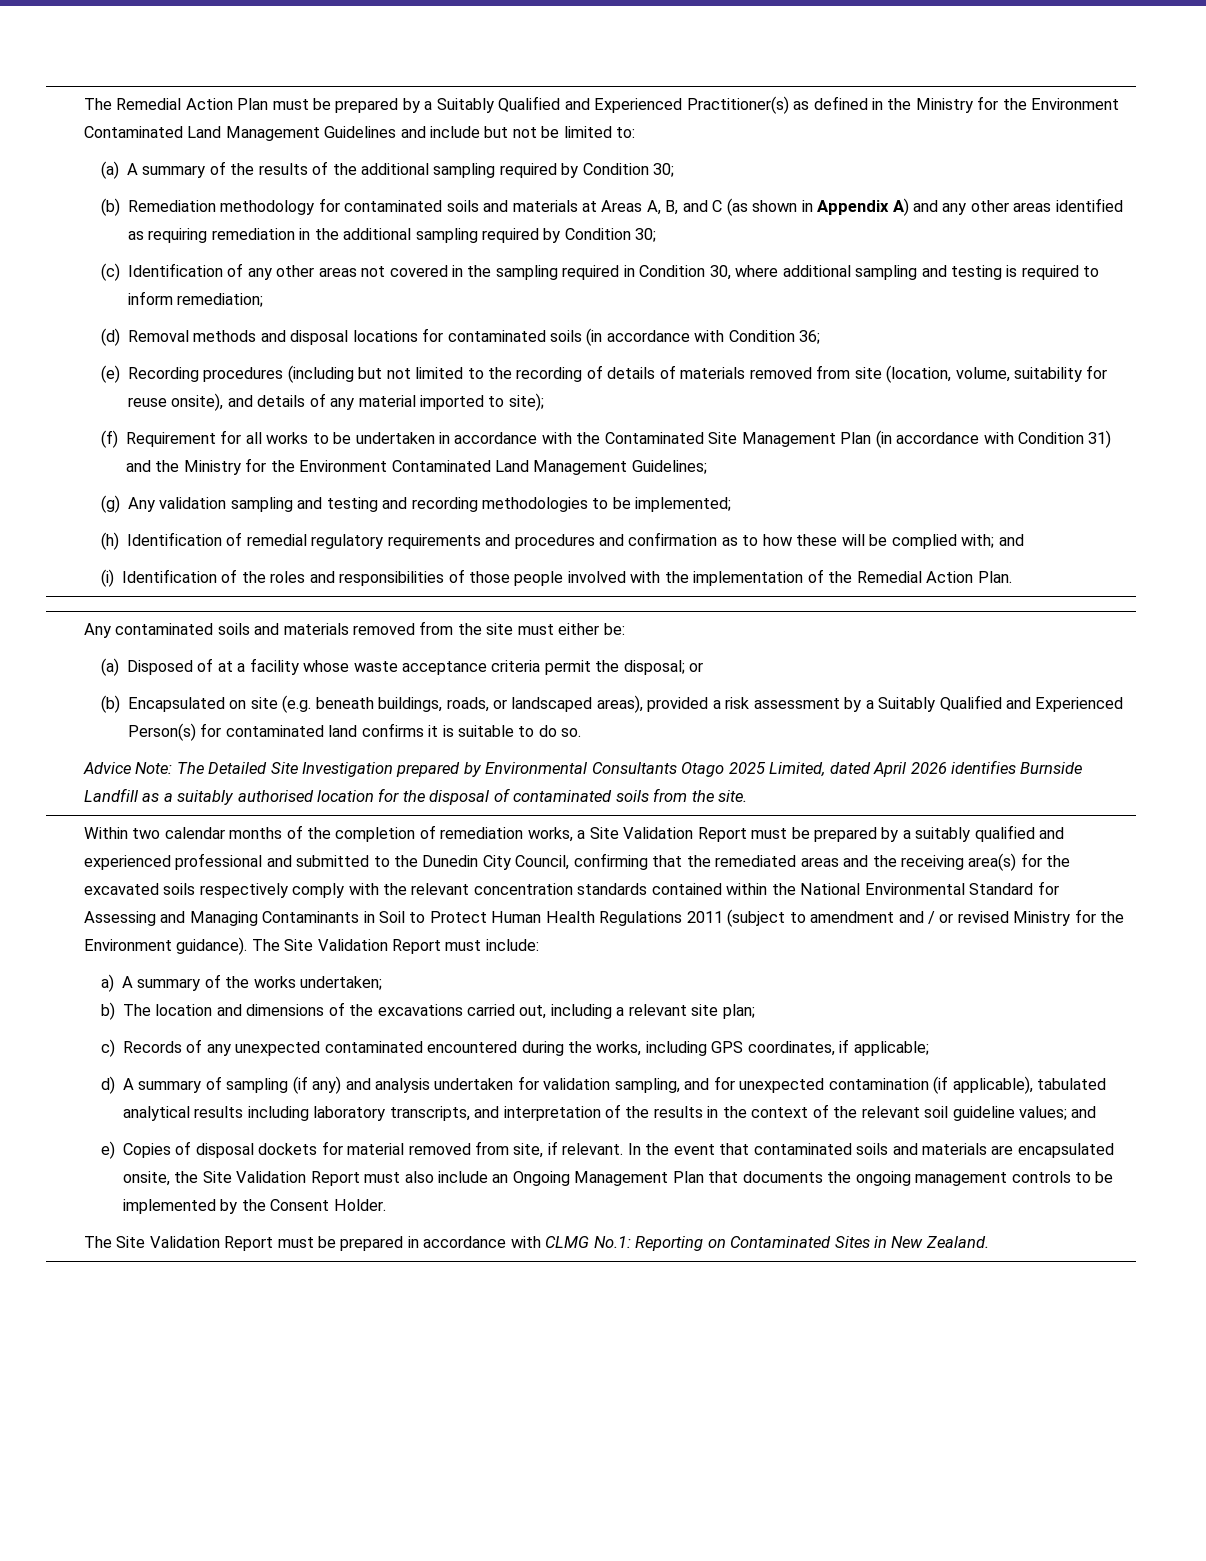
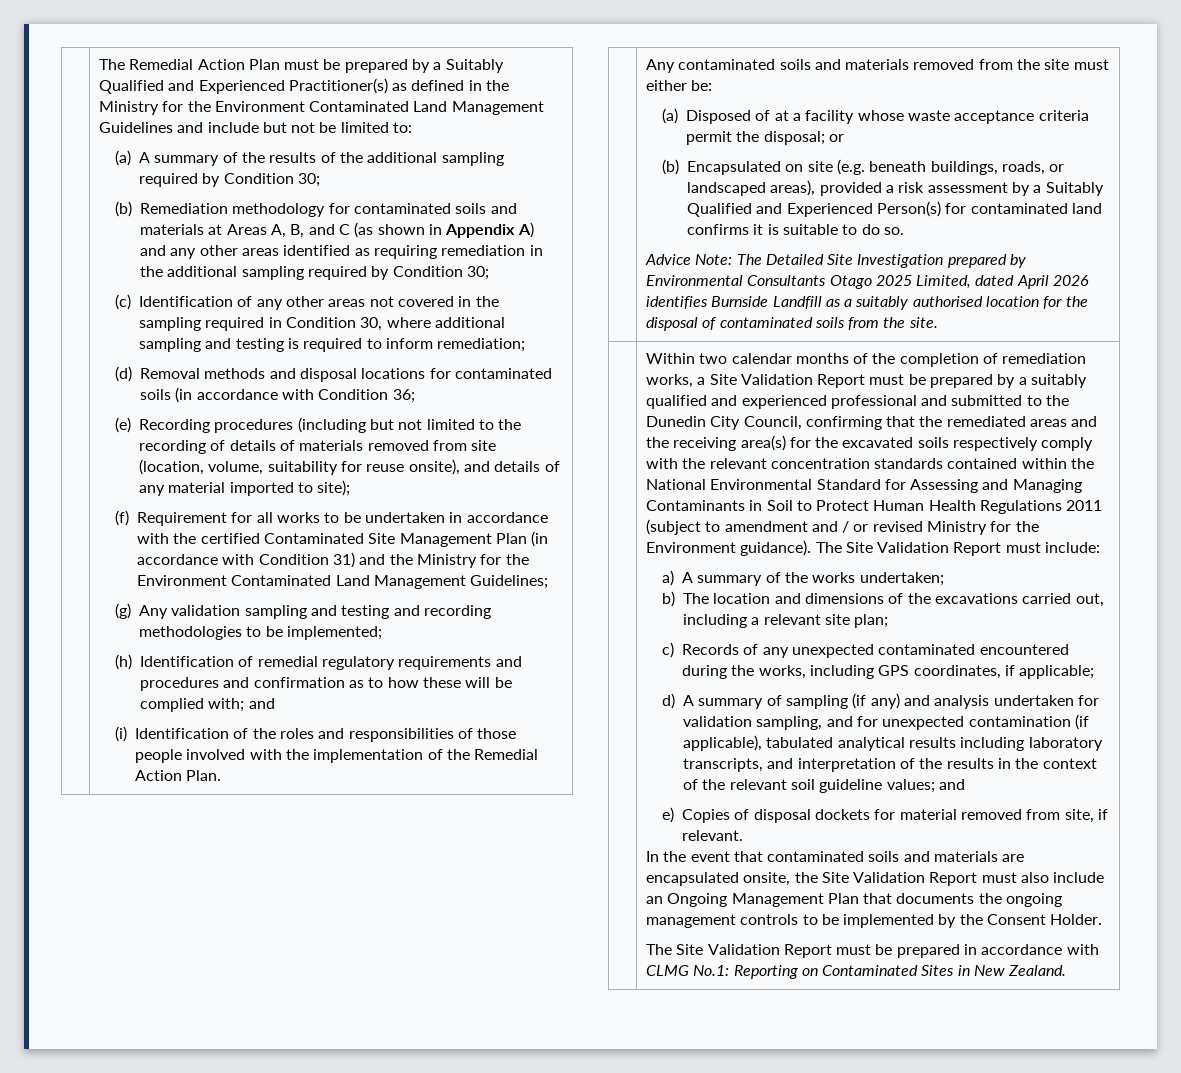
- (f) Requirement for all works to be undertaken in accordance with the Contaminated Site Management Plan (in accordance with Condition 31) and the Ministry for the Environment Contaminated Land Management Guidelines;
+ (f) Requirement for all works to be undertaken in accordance with the certified Contaminated Site Management Plan (in accordance with Condition 31) and the Ministry for the Environment Contaminated Land Management Guidelines;
- e) Copies of disposal dockets for material removed from site, if relevant. In the event that contaminated soils and materials are encapsulated onsite, the Site Validation Report must also include an Ongoing Management Plan that documents the ongoing management controls to be implemented by the Consent Holder.
+ e) Copies of disposal dockets for material removed from site, if relevant.
+ In the event that contaminated soils and materials are encapsulated onsite, the Site Validation Report must also include an Ongoing Management Plan that documents the ongoing management controls to be implemented by the Consent Holder.

